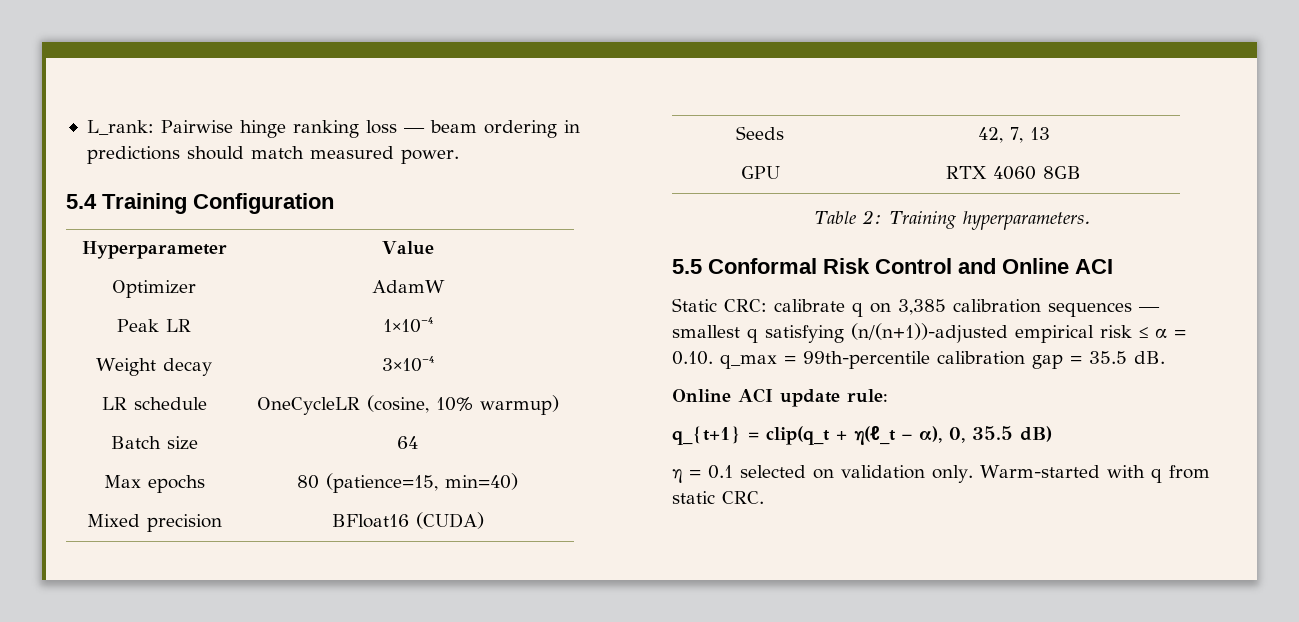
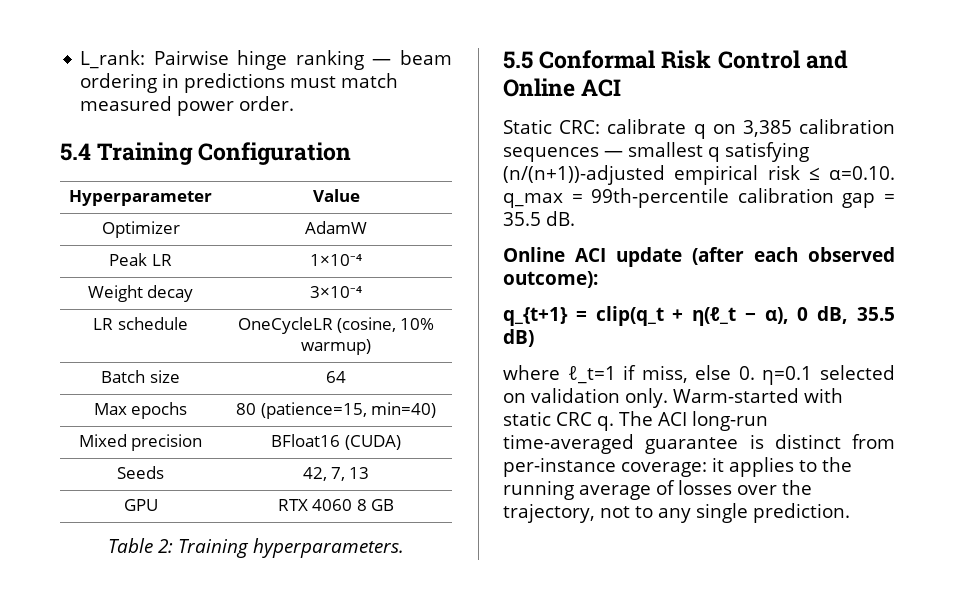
- L_rank: Pairwise hinge ranking loss — beam ordering in predictions should match measured power.
+ L_rank: Pairwise hinge ranking — beam ordering in predictions must match measured power order.
- GPU | RTX 4060 8GB
+ GPU | RTX 4060 8 GB
- Static CRC: calibrate q on 3,385 calibration sequences — smallest q satisfying (n/(n+1))-adjusted empirical risk ≤ α = 0.10. q_max = 99th-percentile calibration gap = 35.5 dB.
+ Static CRC: calibrate q on 3,385 calibration sequences — smallest q satisfying (n/(n+1))-adjusted empirical risk ≤ α=0.10. q_max = 99th-percentile calibration gap = 35.5 dB.
- Online ACI update rule:
+ Online ACI update (after each observed outcome):
- q_{t+1} = clip(q_t + η(ℓ_t − α), 0, 35.5 dB)
+ q_{t+1} = clip(q_t + η(ℓ_t − α), 0 dB, 35.5 dB)
- η = 0.1 selected on validation only.
+ where ℓ_t=1 if miss, else 0. η=0.1 selected on validation only.
- Warm-started with q from static CRC.
+ Warm-started with static CRC q. The ACI long-run time-averaged guarantee is distinct from per-instance coverage: it applies to the running average of losses over the trajectory, not to any single prediction.

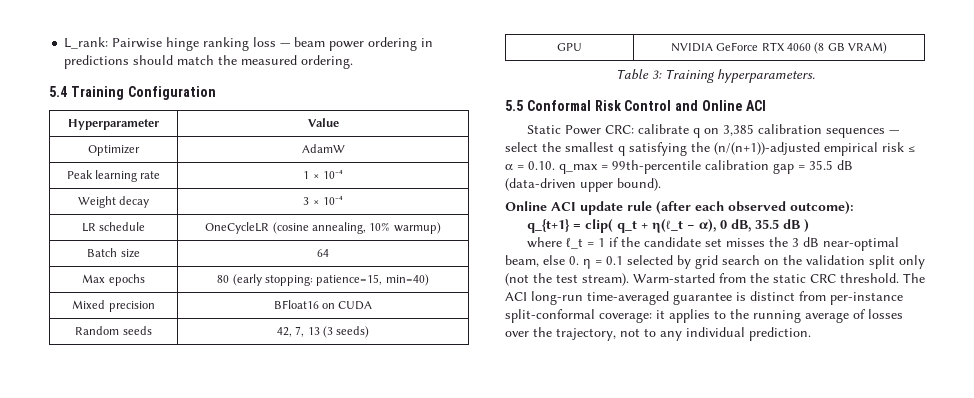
- L_rank: Pairwise hinge ranking — beam ordering in predictions must match measured power order.
+ L_rank: Pairwise hinge ranking loss — beam power ordering in predictions should match the measured ordering.
- Peak LR | 1×10⁻⁴
+ Peak learning rate | 1 × 10⁻⁴
- Weight decay | 3×10⁻⁴
+ Weight decay | 3 × 10⁻⁴
- LR schedule | OneCycleLR (cosine, 10% warmup)
+ LR schedule | OneCycleLR (cosine annealing, 10% warmup)
- Max epochs | 80 (patience=15, min=40)
+ Max epochs | 80 (early stopping: patience=15, min=40)
- Mixed precision | BFloat16 (CUDA)
- Seeds | 42, 7, 13
+ Mixed precision | BFloat16 on CUDA
+ Random seeds | 42, 7, 13 (3 seeds)
- GPU | RTX 4060 8 GB
+ GPU | NVIDIA GeForce RTX 4060 (8 GB VRAM)
- Table 2: Training hyperparameters.
+ Table 3: Training hyperparameters.
- Static CRC: calibrate q on 3,385 calibration sequences — smallest q satisfying (n/(n+1))-adjusted empirical risk ≤ α=0.10. q_max = 99th-percentile calibration gap = 35.5 dB.
+ Static Power CRC: calibrate q on 3,385 calibration sequences — select the smallest q satisfying the (n/(n+1))-adjusted empirical risk ≤ α = 0.10. q_max = 99th-percentile calibration gap = 35.5 dB (data-driven upper bound).
- Online ACI update (after each observed outcome):
+ Online ACI update rule (after each observed outcome):
- q_{t+1} = clip(q_t + η(ℓ_t − α), 0 dB, 35.5 dB)
+ q_{t+1} = clip( q_t + η(ℓ_t − α), 0 dB, 35.5 dB )
- where ℓ_t=1 if miss, else 0. η=0.1 selected on validation only. Warm-started with static CRC q.
+ where ℓ_t = 1 if the candidate set misses the 3 dB near-optimal beam, else 0. η = 0.1 selected by grid search on the validation split only (not the test stream). Warm-started from the static CRC threshold.
- The ACI long-run time-averaged guarantee is distinct from per-instance coverage: it applies to the running average of losses over the trajectory, not to any single prediction.
+ The ACI long-run time-averaged guarantee is distinct from per-instance split-conformal coverage: it applies to the running average of losses over the trajectory, not to any individual prediction.

